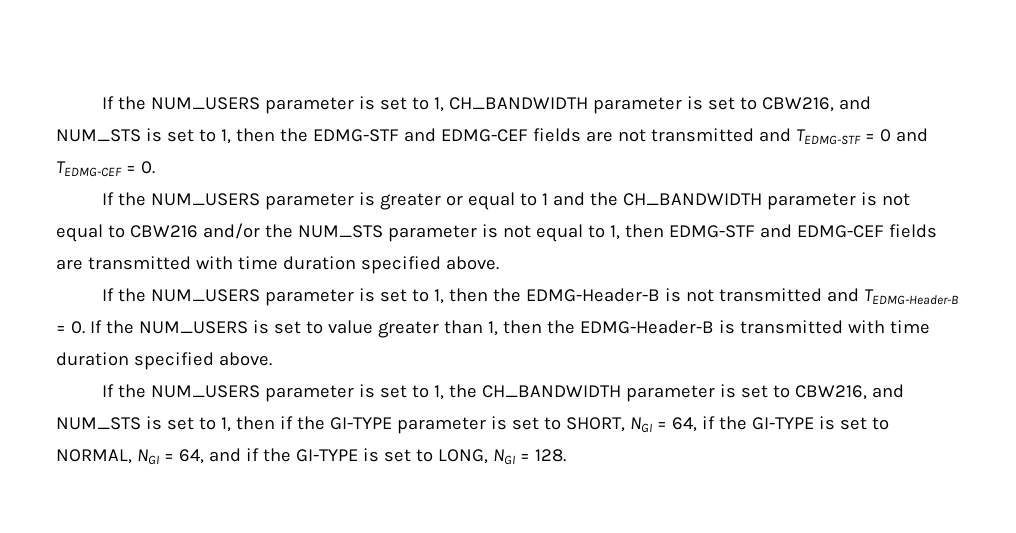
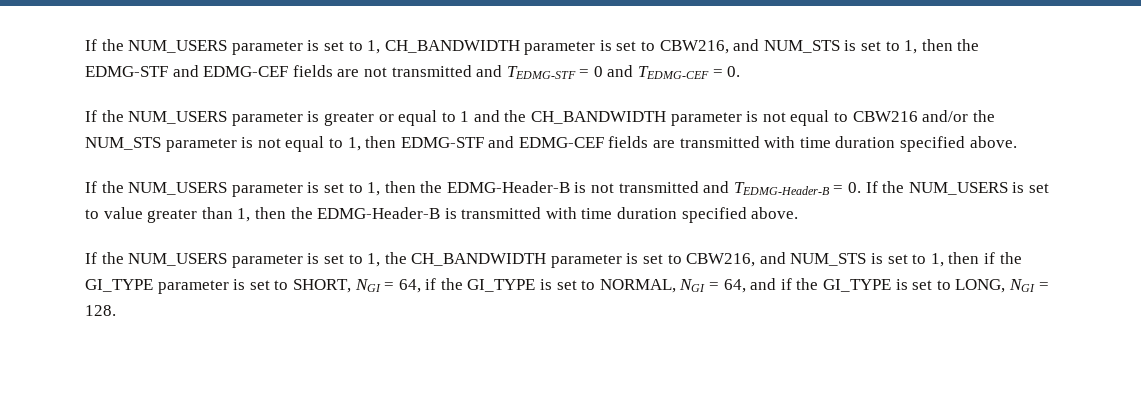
- If the NUM_USERS parameter is set to 1, the CH_BANDWIDTH parameter is set to CBW216, and NUM_STS is set to 1, then if the GI-TYPE parameter is set to SHORT, NGI = 64, if the GI-TYPE is set to NORMAL, NGI = 64, and if the GI-TYPE is set to LONG, NGI = 128.
+ If the NUM_USERS parameter is set to 1, the CH_BANDWIDTH parameter is set to CBW216, and NUM_STS is set to 1, then if the GI_TYPE parameter is set to SHORT, NGI = 64, if the GI_TYPE is set to NORMAL, NGI = 64, and if the GI_TYPE is set to LONG, NGI = 128.

